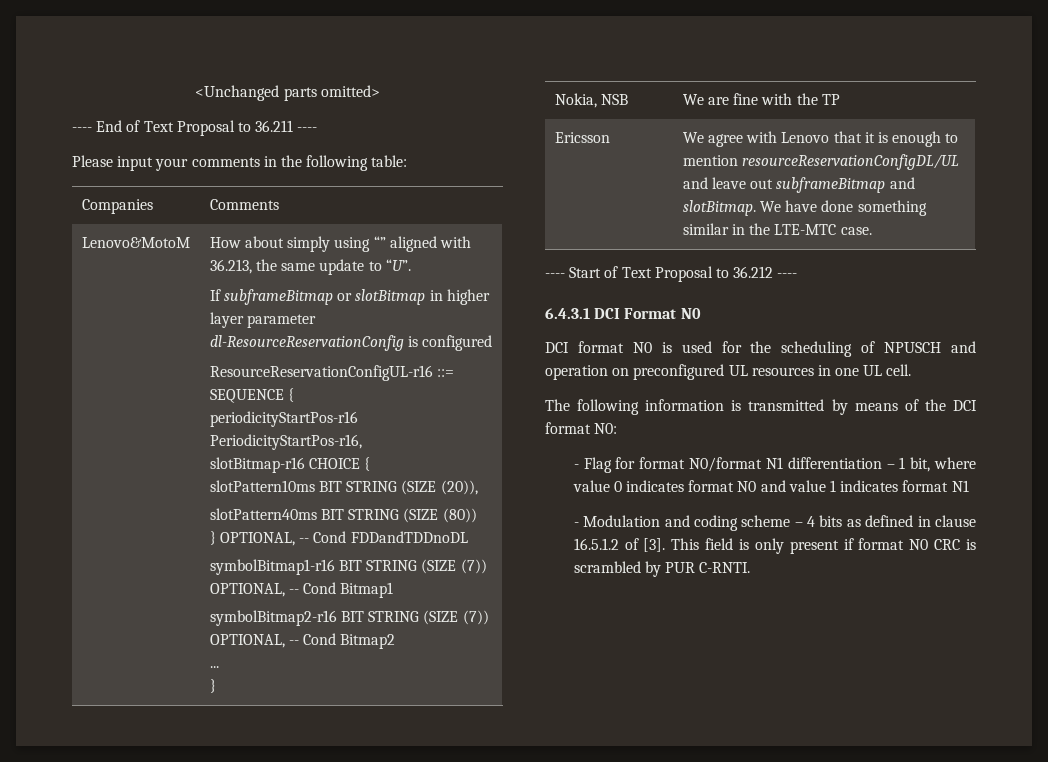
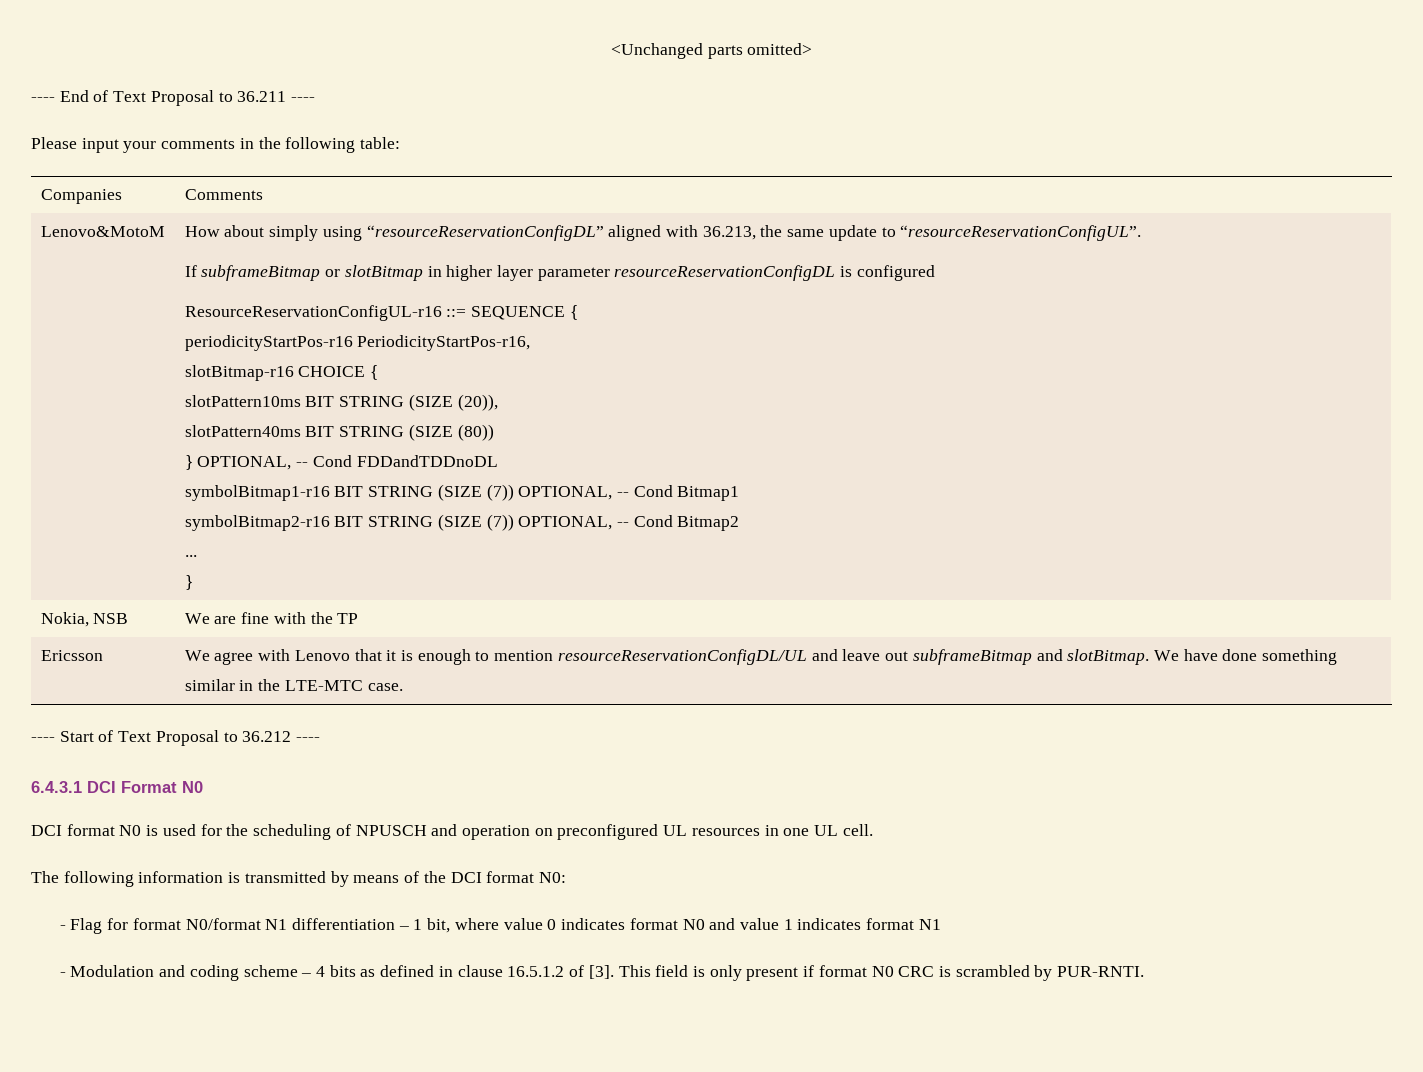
- How about simply using “” aligned with 36.213, the same update to “U”.
+ How about simply using “resourceReservationConfigDL” aligned with 36.213, the same update to “resourceReservationConfigUL”.
- If subframeBitmap or slotBitmap in higher layer parameter dl-ResourceReservationConfig is configured
+ If subframeBitmap or slotBitmap in higher layer parameter resourceReservationConfigDL is configured
- This field is only present if format N0 CRC is scrambled by PUR C-RNTI.
+ This field is only present if format N0 CRC is scrambled by PUR-RNTI.

